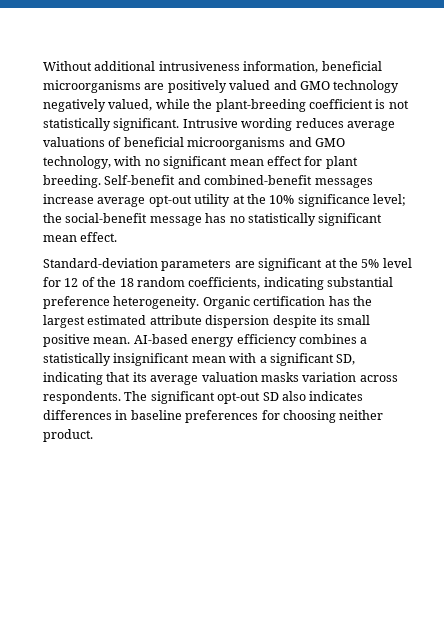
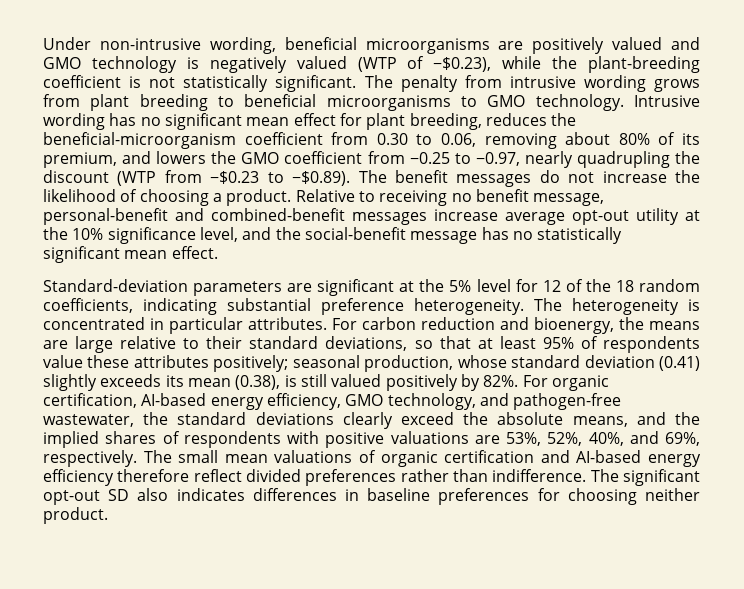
- Without additional intrusiveness information, beneficial microorganisms are positively valued and GMO technology negatively valued, while the plant-breeding coefficient is not statistically significant.
+ Under non-intrusive wording, beneficial microorganisms are positively valued and GMO technology is negatively valued (WTP of −$0.23), while the plant-breeding coefficient is not statistically significant.
- Intrusive wording reduces average valuations of beneficial microorganisms and GMO technology, with no significant mean effect for plant breeding. Self-benefit and combined-benefit messages increase average opt-out utility at the 10% significance level; the social-benefit message has no statistically significant mean effect.
+ The penalty from intrusive wording grows from plant breeding to beneficial microorganisms to GMO technology. Intrusive wording has no significant mean effect for plant breeding, reduces the beneficial-microorganism coefficient from 0.30 to 0.06, removing about 80% of its premium, and lowers the GMO coefficient from −0.25 to −0.97, nearly quadrupling the discount (WTP from −$0.23 to −$0.89). The benefit messages do not increase the likelihood of choosing a product. Relative to receiving no benefit message, personal-benefit and combined-benefit messages increase average opt-out utility at the 10% significance level, and the social-benefit message has no statistically significant mean effect.
- Organic certification has the largest estimated attribute dispersion despite its small positive mean. AI-based energy efficiency combines a statistically insignificant mean with a significant SD, indicating that its average valuation masks variation across respondents.
+ The heterogeneity is concentrated in particular attributes. For carbon reduction and bioenergy, the means are large relative to their standard deviations, so that at least 95% of respondents value these attributes positively; seasonal production, whose standard deviation (0.41) slightly exceeds its mean (0.38), is still valued positively by 82%. For organic certification, AI-based energy efficiency, GMO technology, and pathogen-free wastewater, the standard deviations clearly exceed the absolute means, and the implied shares of respondents with positive valuations are 53%, 52%, 40%, and 69%, respectively. The small mean valuations of organic certification and AI-based energy efficiency therefore reflect divided preferences rather than indifference.

